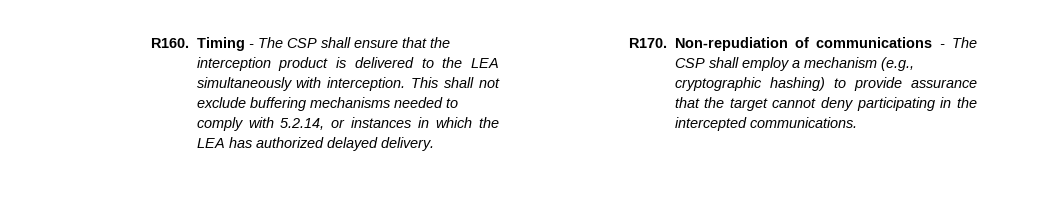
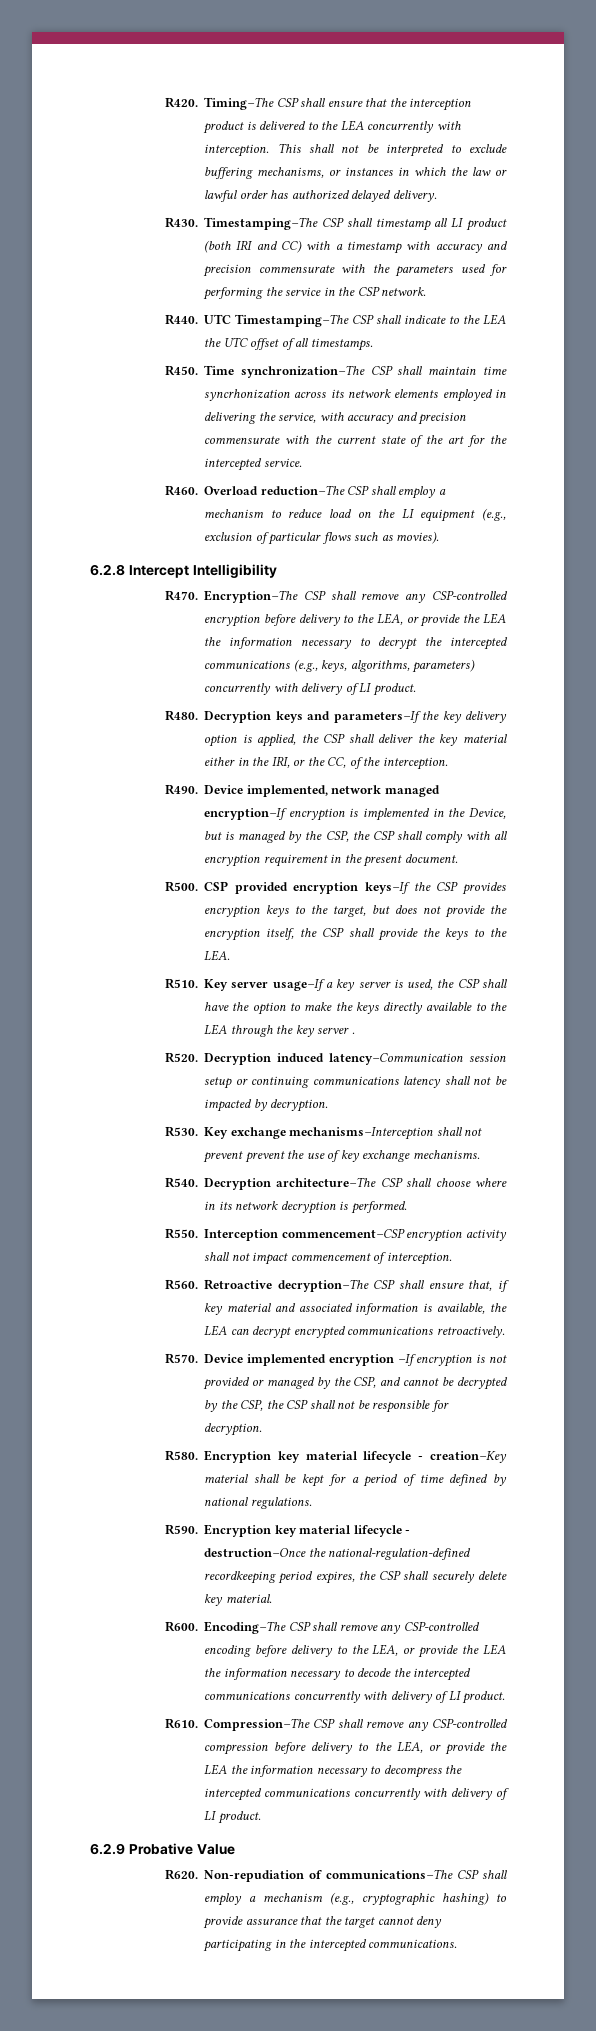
- R160. Timing - The CSP shall ensure that the interception product is delivered to the LEA simultaneously with interception.
+ R420. Timing–The CSP shall ensure that the interception product is delivered to the LEA concurrently with interception.
- This shall not exclude buffering mechanisms needed to comply with 5.2.14, or instances in which the LEA has authorized delayed delivery.
+ This shall not be interpreted to exclude buffering mechanisms, or instances in which the law or lawful order has authorized delayed delivery.
- R170. Non-repudiation of communications - The CSP shall employ a mechanism (e.g., cryptographic hashing) to provide assurance that the target cannot deny participating in the intercepted communications.
+ R430. Timestamping–The CSP shall timestamp all LI product (both IRI and CC) with a timestamp with accuracy and precision commensurate with the parameters used for performing the service in the CSP network.
+ R440. UTC Timestamping–The CSP shall indicate to the LEA the UTC offset of all timestamps.
+ R450. Time synchronization–The CSP shall maintain time syncrhonization across its network elements employed in delivering the service, with accuracy and precision commensurate with the current state of the art for the intercepted service.
+ R460. Overload reduction–The CSP shall employ a mechanism to reduce load on the LI equipment (e.g., exclusion of particular flows such as movies).
+ 6.2.8 Intercept Intelligibility
+ R470. Encryption–The CSP shall remove any CSP-controlled encryption before delivery to the LEA, or provide the LEA the information necessary to decrypt the intercepted communications (e.g., keys, algorithms, parameters) concurrently with delivery of LI product.
+ R480. Decryption keys and parameters–If the key delivery option is applied, the CSP shall deliver the key material either in the IRI, or the CC, of the interception.
+ R490. Device implemented, network managed encryption–If encryption is implemented in the Device, but is managed by the CSP, the CSP shall comply with all encryption requirement in the present document.
+ R500. CSP provided encryption keys–If the CSP provides encryption keys to the target, but does not provide the encryption itself, the CSP shall provide the keys to the LEA.
+ R510. Key server usage–If a key server is used, the CSP shall have the option to make the keys directly available to the LEA through the key server .
+ R520. Decryption induced latency–Communication session setup or continuing communications latency shall not be impacted by decryption.
+ R530. Key exchange mechanisms–Interception shall not prevent prevent the use of key exchange mechanisms.
+ R540. Decryption architecture–The CSP shall choose where in its network decryption is performed.
+ R550. Interception commencement–CSP encryption activity shall not impact commencement of interception.
+ R560. Retroactive decryption–The CSP shall ensure that, if key material and associated information is available, the LEA can decrypt encrypted communications retroactively.
+ R570. Device implemented encryption –If encryption is not provided or managed by the CSP, and cannot be decrypted by the CSP, the CSP shall not be responsible for decryption.
+ R580. Encryption key material lifecycle - creation–Key material shall be kept for a period of time defined by national regulations.
+ R590. Encryption key material lifecycle - destruction–Once the national-regulation-defined recordkeeping period expires, the CSP shall securely delete key material.
+ R600. Encoding–The CSP shall remove any CSP-controlled encoding before delivery to the LEA, or provide the LEA the information necessary to decode the intercepted communications concurrently with delivery of LI product.
+ R610. Compression–The CSP shall remove any CSP-controlled compression before delivery to the LEA, or provide the LEA the information necessary to decompress the intercepted communications concurrently with delivery of LI product.
+ 6.2.9 Probative Value
+ R620. Non-repudiation of communications–The CSP shall employ a mechanism (e.g., cryptographic hashing) to provide assurance that the target cannot deny participating in the intercepted communications.

